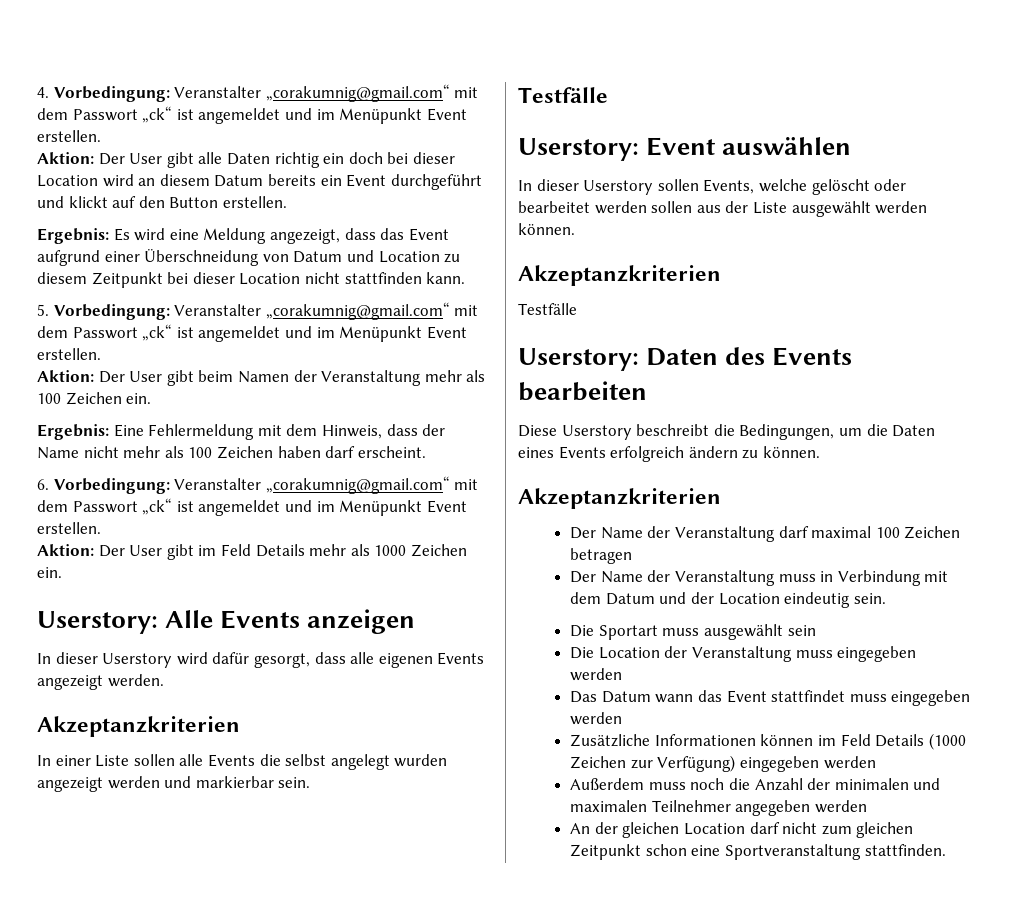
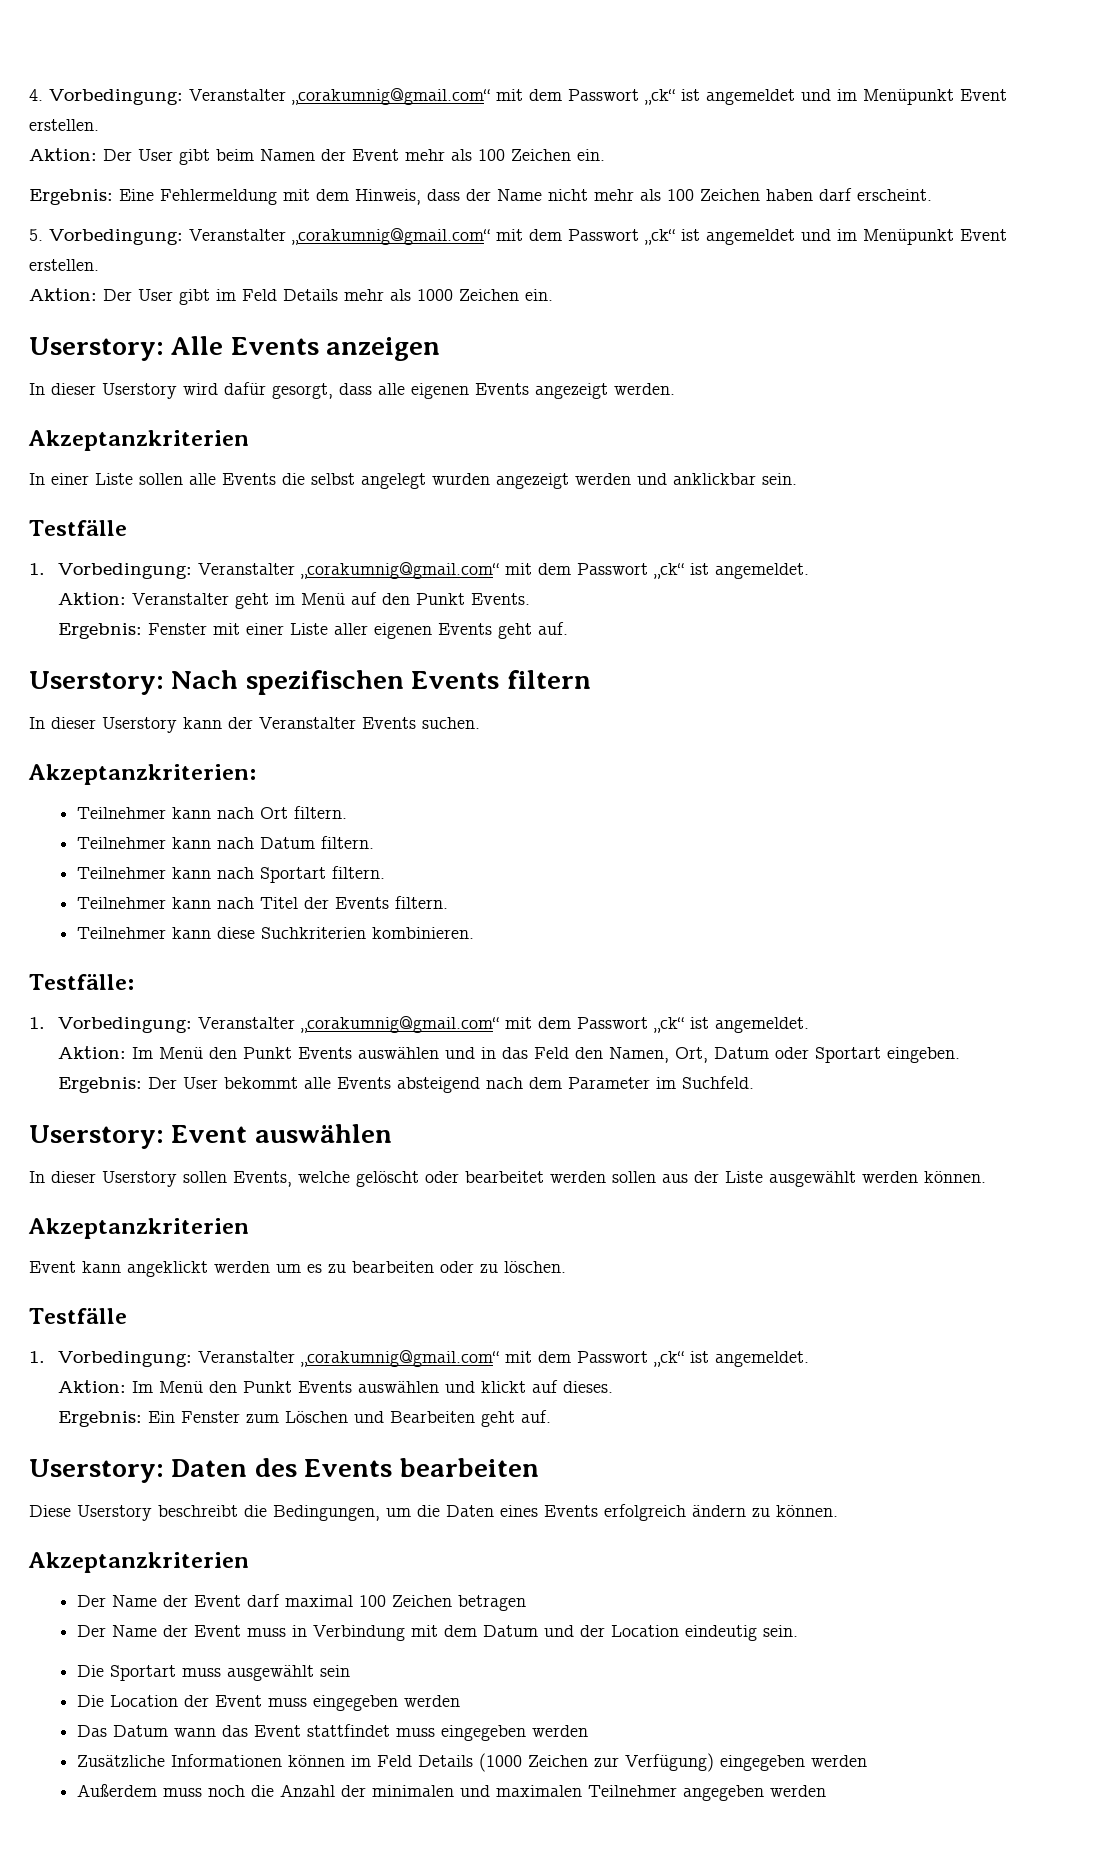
- Aktion: Der User gibt alle Daten richtig ein doch bei dieser Location wird an diesem Datum bereits ein Event durchgeführt und klickt auf den Button erstellen.
- Ergebnis: Es wird eine Meldung angezeigt, dass das Event aufgrund einer Überschneidung von Datum und Location zu diesem Zeitpunkt bei dieser Location nicht stattfinden kann.
- 5. Vorbedingung: Veranstalter „corakumnig@gmail.com“ mit dem Passwort „ck“ ist angemeldet und im Menüpunkt Event erstellen.
- Aktion: Der User gibt beim Namen der Veranstaltung mehr als 100 Zeichen ein.
+ Aktion: Der User gibt beim Namen der Event mehr als 100 Zeichen ein.
- 6. Vorbedingung: Veranstalter „corakumnig@gmail.com“ mit dem Passwort „ck“ ist angemeldet und im Menüpunkt Event erstellen.
+ 5. Vorbedingung: Veranstalter „corakumnig@gmail.com“ mit dem Passwort „ck“ ist angemeldet und im Menüpunkt Event erstellen.
- In einer Liste sollen alle Events die selbst angelegt wurden angezeigt werden und markierbar sein.
+ In einer Liste sollen alle Events die selbst angelegt wurden angezeigt werden und anklickbar sein.
  Testfälle
+ 1. Vorbedingung: Veranstalter „corakumnig@gmail.com“ mit dem Passwort „ck“ ist angemeldet.
+ Aktion: Veranstalter geht im Menü auf den Punkt Events.
+ Ergebnis: Fenster mit einer Liste aller eigenen Events geht auf.
+ Userstory: Nach spezifischen Events filtern
+ In dieser Userstory kann der Veranstalter Events suchen.
+ Akzeptanzkriterien:
+ Teilnehmer kann nach Ort filtern.
+ Teilnehmer kann nach Datum filtern.
+ Teilnehmer kann nach Sportart filtern.
+ Teilnehmer kann nach Titel der Events filtern.
+ Teilnehmer kann diese Suchkriterien kombinieren.
+ Testfälle:
+ 1. Vorbedingung: Veranstalter „corakumnig@gmail.com“ mit dem Passwort „ck“ ist angemeldet.
+ Aktion: Im Menü den Punkt Events auswählen und in das Feld den Namen, Ort, Datum oder Sportart eingeben.
+ Ergebnis: Der User bekommt alle Events absteigend nach dem Parameter im Suchfeld.
  In dieser Userstory sollen Events, welche gelöscht oder bearbeitet werden sollen aus der Liste ausgewählt werden können.
  Akzeptanzkriterien
+ Event kann angeklickt werden um es zu bearbeiten oder zu löschen.
  Testfälle
+ 1. Vorbedingung: Veranstalter „corakumnig@gmail.com“ mit dem Passwort „ck“ ist angemeldet.
+ Aktion: Im Menü den Punkt Events auswählen und klickt auf dieses.
+ Ergebnis: Ein Fenster zum Löschen und Bearbeiten geht auf.
- Der Name der Veranstaltung darf maximal 100 Zeichen betragen
+ Der Name der Event darf maximal 100 Zeichen betragen
- Der Name der Veranstaltung muss in Verbindung mit dem Datum und der Location eindeutig sein.
+ Der Name der Event muss in Verbindung mit dem Datum und der Location eindeutig sein.
- Die Location der Veranstaltung muss eingegeben werden
+ Die Location der Event muss eingegeben werden
- An der gleichen Location darf nicht zum gleichen Zeitpunkt schon eine Sportveranstaltung stattfinden.

